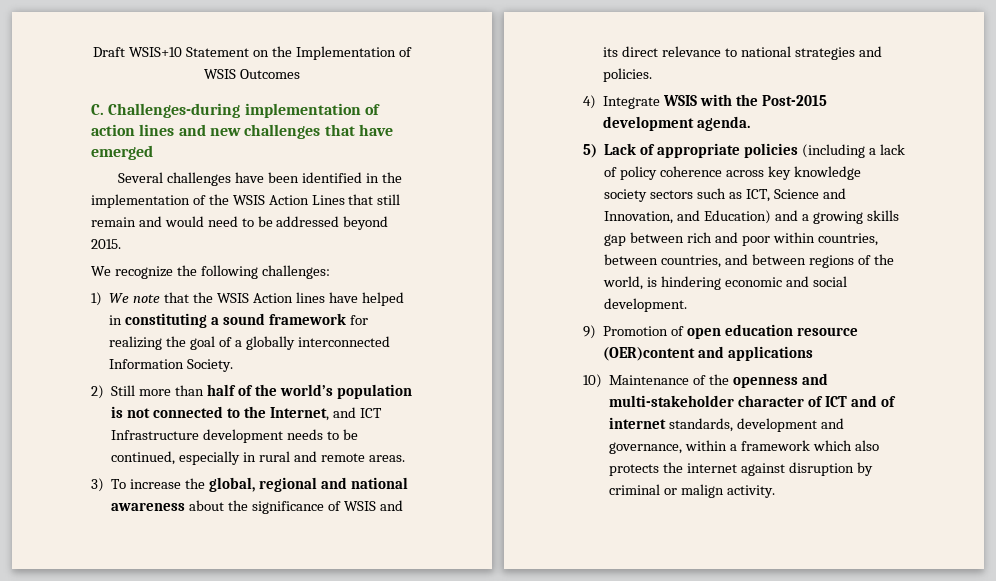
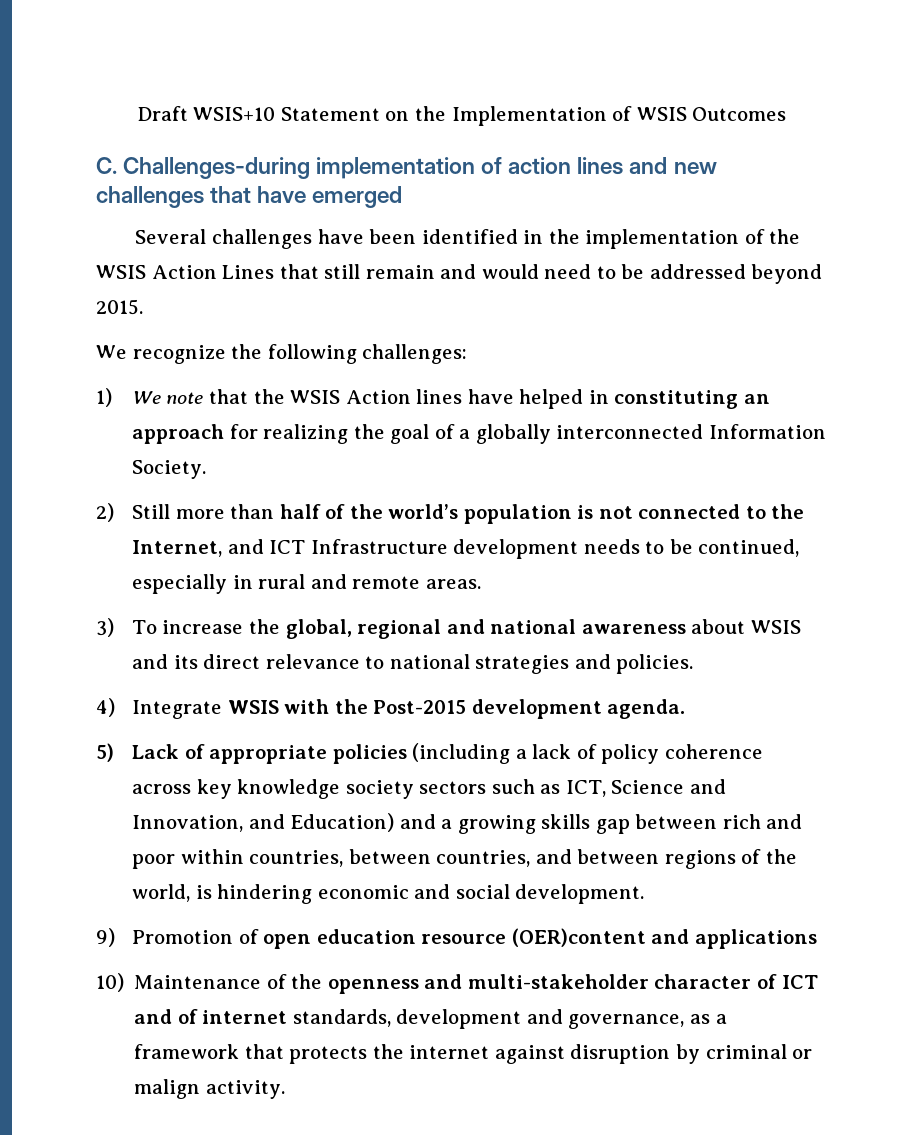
- 1) We note that the WSIS Action lines have helped in constituting a sound framework for realizing the goal of a globally interconnected Information Society.
+ 1) We note that the WSIS Action lines have helped in constituting an approach for realizing the goal of a globally interconnected Information Society.
- 3) To increase the global, regional and national awareness about the significance of WSIS and its direct relevance to national strategies and policies.
+ 3) To increase the global, regional and national awareness about WSIS and its direct relevance to national strategies and policies.
- 10) Maintenance of the openness and multi-stakeholder character of ICT and of internet standards, development and governance, within a framework which also protects the internet against disruption by criminal or malign activity.
+ 10) Maintenance of the openness and multi-stakeholder character of ICT and of internet standards, development and governance, as a framework that protects the internet against disruption by criminal or malign activity.

